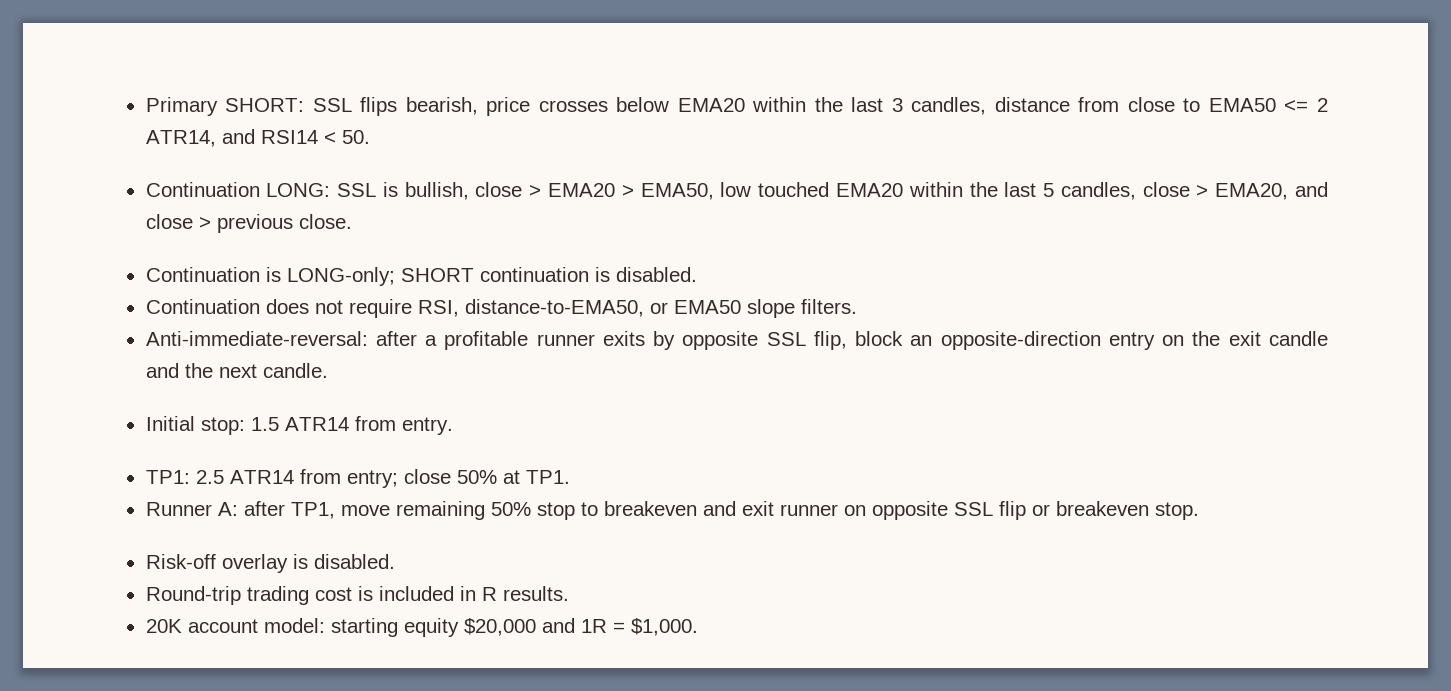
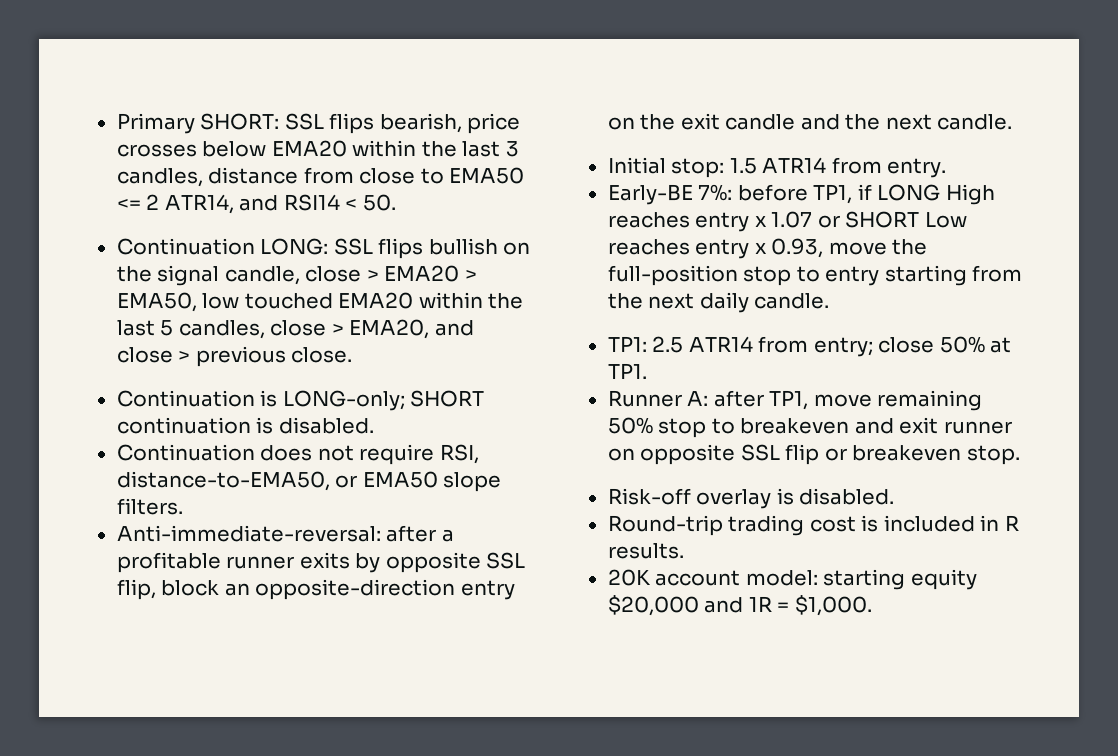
- Continuation LONG: SSL is bullish, close > EMA20 > EMA50, low touched EMA20 within the last 5 candles, close > EMA20, and close > previous close.
+ Continuation LONG: SSL flips bullish on the signal candle, close > EMA20 > EMA50, low touched EMA20 within the last 5 candles, close > EMA20, and close > previous close.
+ Early-BE 7%: before TP1, if LONG High reaches entry x 1.07 or SHORT Low reaches entry x 0.93, move the full-position stop to entry starting from the next daily candle.

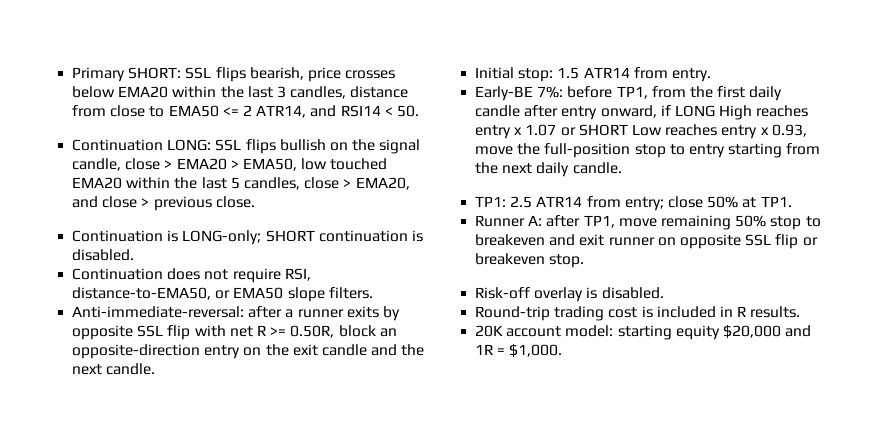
- Anti-immediate-reversal: after a profitable runner exits by opposite SSL flip, block an opposite-direction entry on the exit candle and the next candle.
+ Anti-immediate-reversal: after a runner exits by opposite SSL flip with net R >= 0.50R, block an opposite-direction entry on the exit candle and the next candle.
- Early-BE 7%: before TP1, if LONG High reaches entry x 1.07 or SHORT Low reaches entry x 0.93, move the full-position stop to entry starting from the next daily candle.
+ Early-BE 7%: before TP1, from the first daily candle after entry onward, if LONG High reaches entry x 1.07 or SHORT Low reaches entry x 0.93, move the full-position stop to entry starting from the next daily candle.

